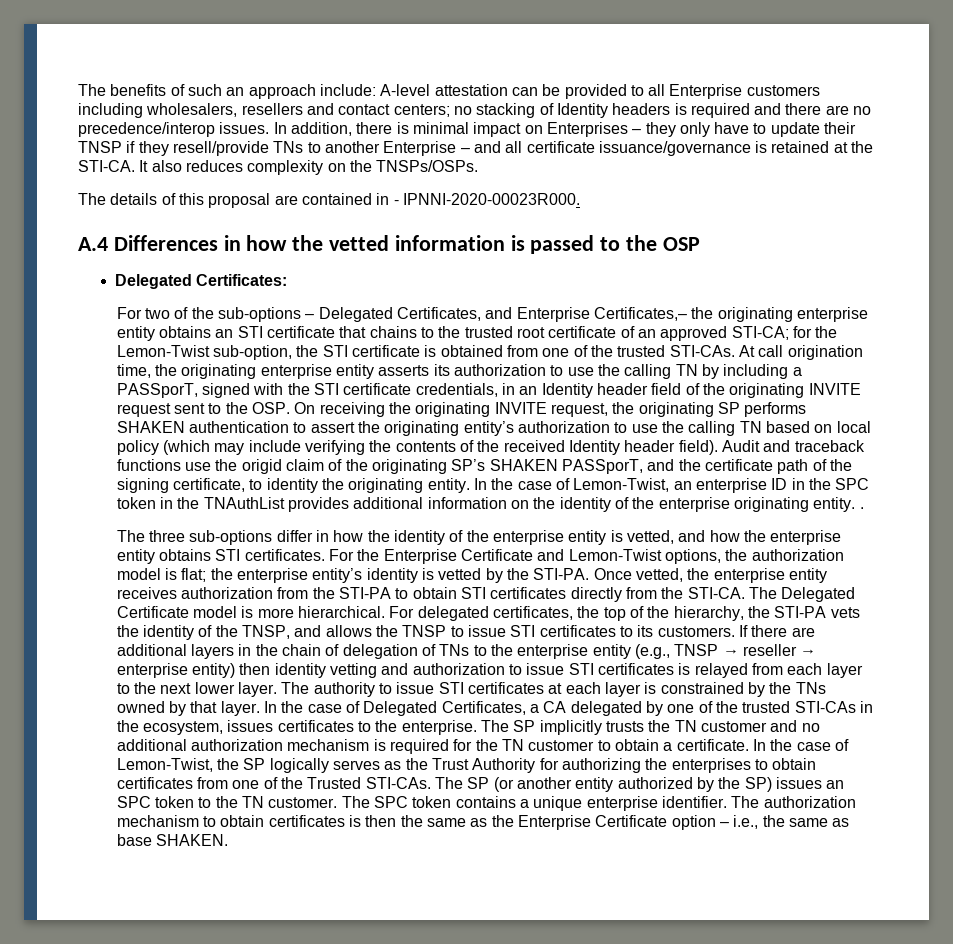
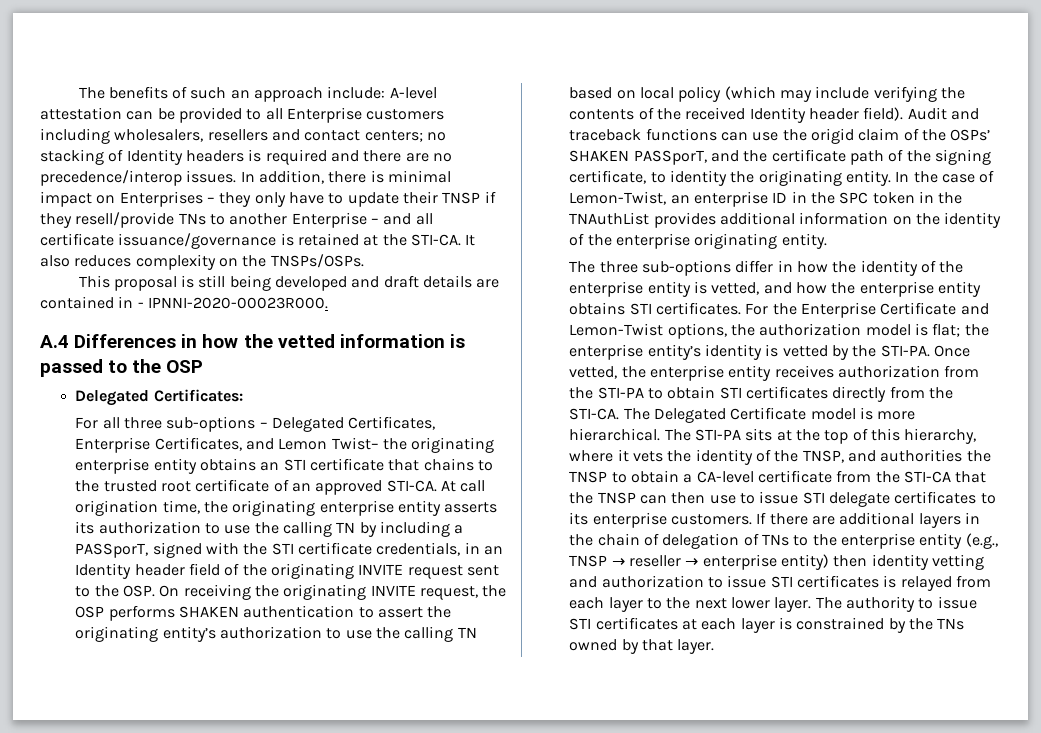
- The details of this proposal are contained in - IPNNI-2020-00023R000.
+ This proposal is still being developed and draft details are contained in - IPNNI-2020-00023R000.
- For two of the sub-options – Delegated Certificates, and Enterprise Certificates,– the originating enterprise entity obtains an STI certificate that chains to the trusted root certificate of an approved STI-CA; for the Lemon-Twist sub-option, the STI certificate is obtained from one of the trusted STI-CAs.
+ For all three sub-options – Delegated Certificates, Enterprise Certificates, and Lemon Twist– the originating enterprise entity obtains an STI certificate that chains to the trusted root certificate of an approved STI-CA.
- At call origination time, the originating enterprise entity asserts its authorization to use the calling TN by including a PASSporT, signed with the STI certificate credentials, in an Identity header field of the originating INVITE request sent to the OSP. On receiving the originating INVITE request, the originating SP performs SHAKEN authentication to assert the originating entity’s authorization to use the calling TN based on local policy (which may include verifying the contents of the received Identity header field).
+ At call origination time, the originating enterprise entity asserts its authorization to use the calling TN by including a PASSporT, signed with the STI certificate credentials, in an Identity header field of the originating INVITE request sent to the OSP. On receiving the originating INVITE request, the OSP performs SHAKEN authentication to assert the originating entity’s authorization to use the calling TN based on local policy (which may include verifying the contents of the received Identity header field).
- Audit and traceback functions use the origid claim of the originating SP’s SHAKEN PASSporT, and the certificate path of the signing certificate, to identity the originating entity.
+ Audit and traceback functions can use the origid claim of the OSPs’ SHAKEN PASSporT, and the certificate path of the signing certificate, to identity the originating entity.
- In the case of Lemon-Twist, an enterprise ID in the SPC token in the TNAuthList provides additional information on the identity of the enterprise originating entity. .
+ In the case of Lemon-Twist, an enterprise ID in the SPC token in the TNAuthList provides additional information on the identity of the enterprise originating entity.
- For delegated certificates, the top of the hierarchy, the STI-PA vets the identity of the TNSP, and allows the TNSP to issue STI certificates to its customers.
+ The STI-PA sits at the top of this hierarchy, where it vets the identity of the TNSP, and authorities the TNSP to obtain a CA-level certificate from the STI-CA that the TNSP can then use to issue STI delegate certificates to its enterprise customers.
- In the case of Delegated Certificates, a CA delegated by one of the trusted STI-CAs in the ecosystem, issues certificates to the enterprise. The SP implicitly trusts the TN customer and no additional authorization mechanism is required for the TN customer to obtain a certificate. In the case of Lemon-Twist, the SP logically serves as the Trust Authority for authorizing the enterprises to obtain certificates from one of the Trusted STI-CAs. The SP (or another entity authorized by the SP) issues an SPC token to the TN customer. The SPC token contains a unique enterprise identifier. The authorization mechanism to obtain certificates is then the same as the Enterprise Certificate option – i.e., the same as base SHAKEN.

